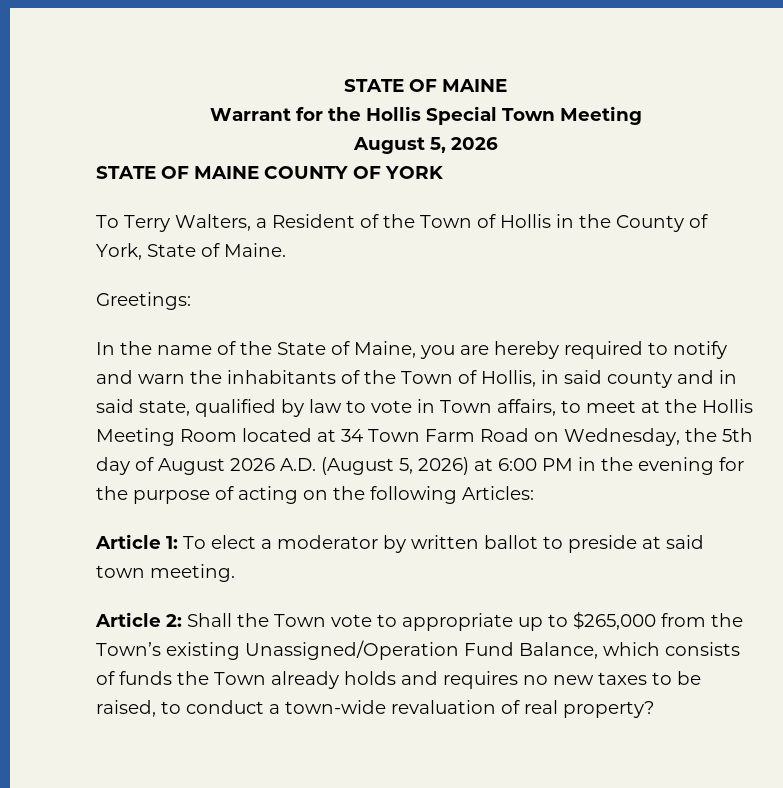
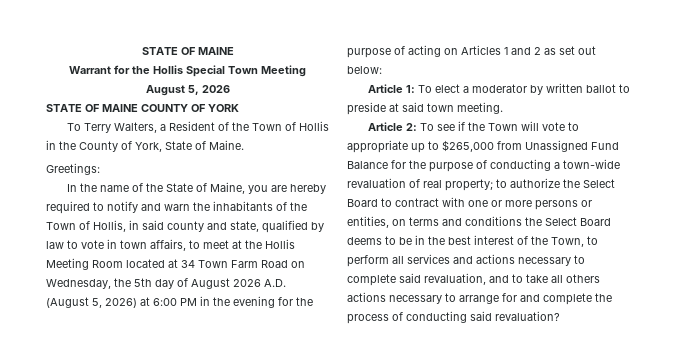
- In the name of the State of Maine, you are hereby required to notify and warn the inhabitants of the Town of Hollis, in said county and in said state, qualified by law to vote in Town affairs, to meet at the Hollis Meeting Room located at 34 Town Farm Road on Wednesday, the 5th day of August 2026 A.D. (August 5, 2026) at 6:00 PM in the evening for the purpose of acting on the following Articles:
+ In the name of the State of Maine, you are hereby required to notify and warn the inhabitants of the Town of Hollis, in said county and state, qualified by law to vote in town affairs, to meet at the Hollis Meeting Room located at 34 Town Farm Road on Wednesday, the 5th day of August 2026 A.D. (August 5, 2026) at 6:00 PM in the evening for the purpose of acting on Articles 1 and 2 as set out below:
- Article 2: Shall the Town vote to appropriate up to $265,000 from the Town’s existing Unassigned/Operation Fund Balance, which consists of funds the Town already holds and requires no new taxes to be raised, to conduct a town-wide revaluation of real property?
+ Article 2: To see if the Town will vote to appropriate up to $265,000 from Unassigned Fund Balance for the purpose of conducting a town-wide revaluation of real property; to authorize the Select Board to contract with one or more persons or entities, on terms and conditions the Select Board deems to be in the best interest of the Town, to perform all services and actions necessary to complete said revaluation, and to take all others actions necessary to arrange for and complete the process of conducting said revaluation?

